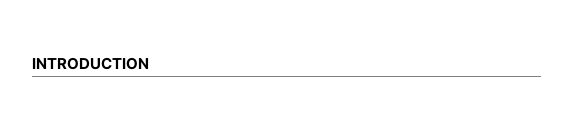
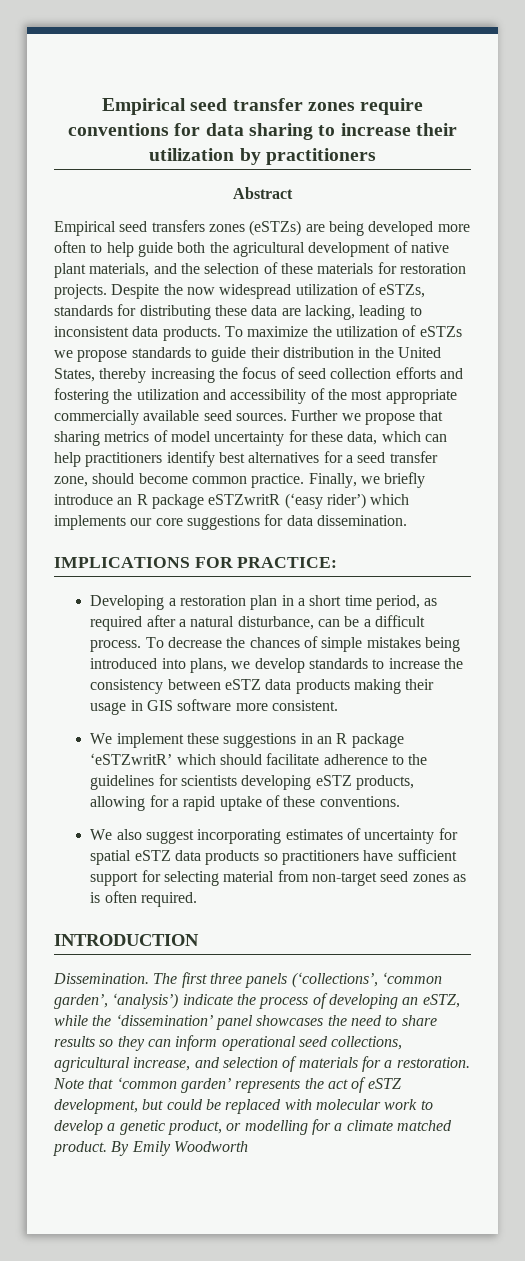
+ Empirical seed transfer zones require conventions for data sharing to increase their utilization by practitioners
+ Abstract
+ Empirical seed transfers zones (eSTZs) are being developed more often to help guide both the agricultural development of native plant materials, and the selection of these materials for restoration projects. Despite the now widespread utilization of eSTZs, standards for distributing these data are lacking, leading to inconsistent data products. To maximize the utilization of eSTZs we propose standards to guide their distribution in the United States, thereby increasing the focus of seed collection efforts and fostering the utilization and accessibility of the most appropriate commercially available seed sources. Further we propose that sharing metrics of model uncertainty for these data, which can help practitioners identify best alternatives for a seed transfer zone, should become common practice. Finally, we briefly introduce an R package eSTZwritR (‘easy rider’) which implements our core suggestions for data dissemination.
+ IMPLICATIONS FOR PRACTICE:
+ Developing a restoration plan in a short time period, as required after a natural disturbance, can be a difficult process. To decrease the chances of simple mistakes being introduced into plans, we develop standards to increase the consistency between eSTZ data products making their usage in GIS software more consistent.
+ We implement these suggestions in an R package ‘eSTZwritR’ which should facilitate adherence to the guidelines for scientists developing eSTZ products, allowing for a rapid uptake of these conventions.
+ We also suggest incorporating estimates of uncertainty for spatial eSTZ data products so practitioners have sufficient support for selecting material from non-target seed zones as is often required.
  INTRODUCTION
+ Dissemination. The first three panels (‘collections’, ‘common garden’, ‘analysis’) indicate the process of developing an eSTZ, while the ‘dissemination’ panel showcases the need to share results so they can inform operational seed collections, agricultural increase, and selection of materials for a restoration. Note that ‘common garden’ represents the act of eSTZ development, but could be replaced with molecular work to develop a genetic product, or modelling for a climate matched product. By Emily Woodworth

